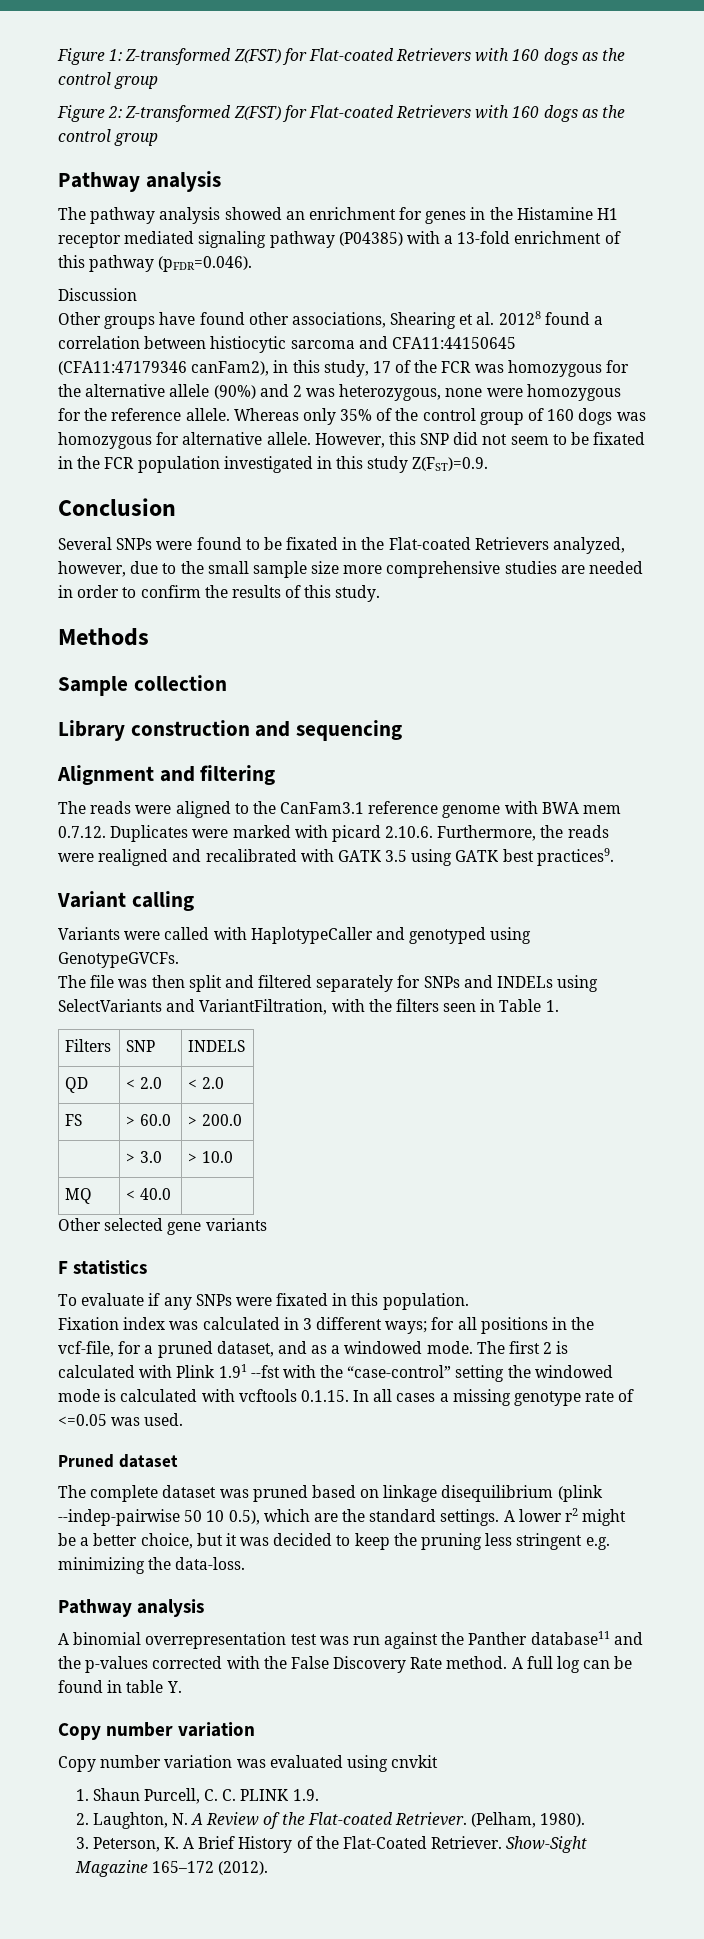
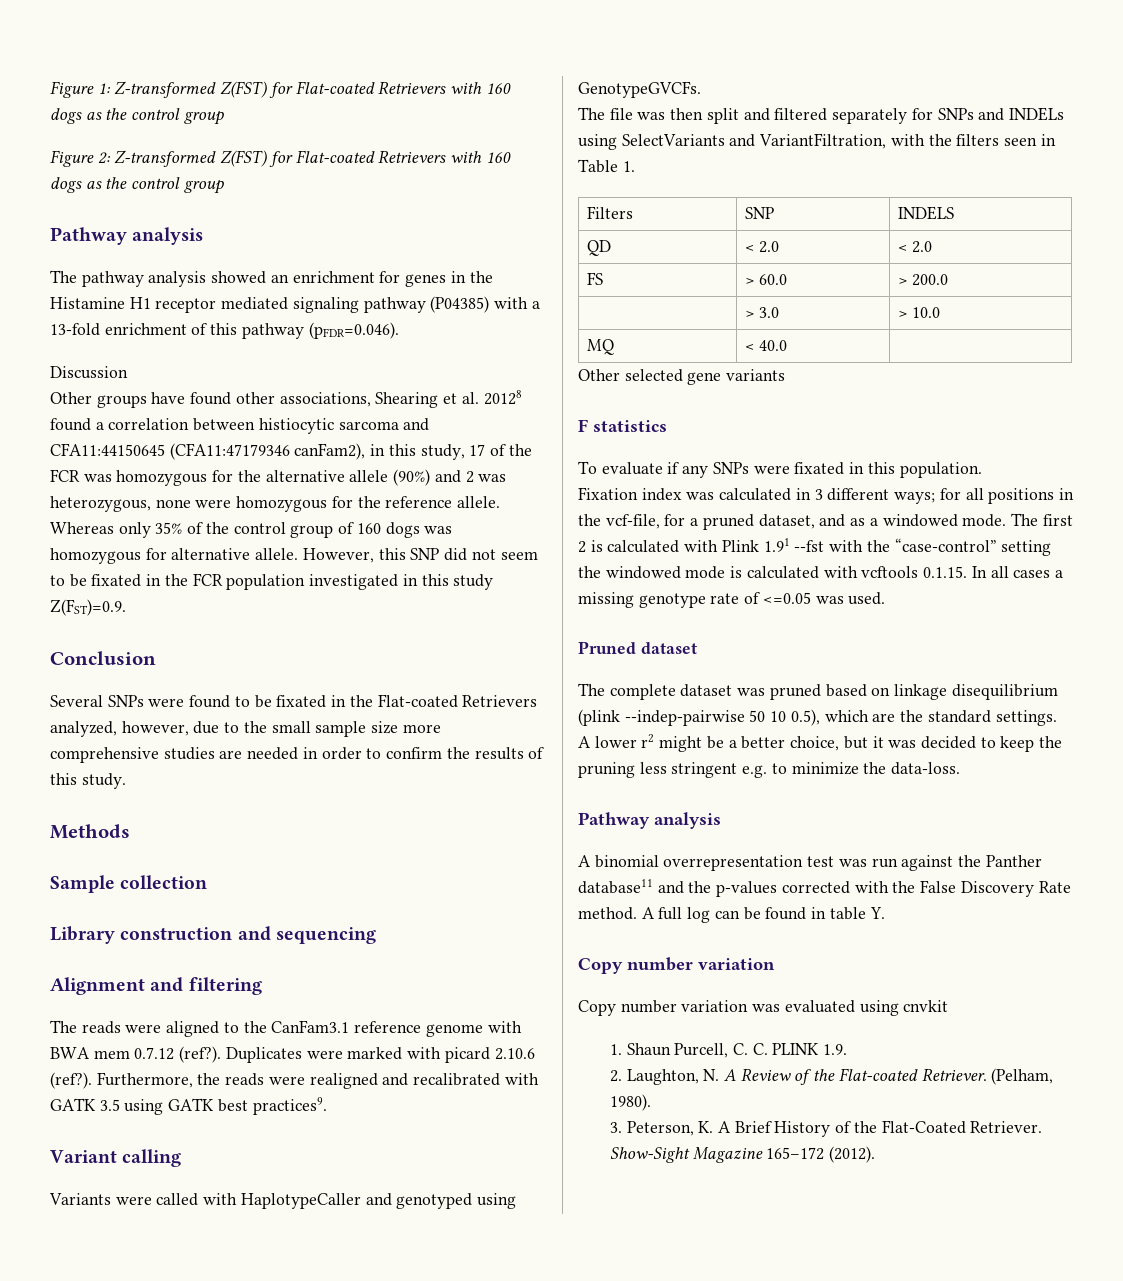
- The reads were aligned to the CanFam3.1 reference genome with BWA mem 0.7.12. Duplicates were marked with picard 2.10.6. Furthermore, the reads were realigned and recalibrated with GATK 3.5 using GATK best practices9.
+ The reads were aligned to the CanFam3.1 reference genome with BWA mem 0.7.12 (ref?). Duplicates were marked with picard 2.10.6 (ref?). Furthermore, the reads were realigned and recalibrated with GATK 3.5 using GATK best practices9.
- A lower r2 might be a better choice, but it was decided to keep the pruning less stringent e.g. minimizing the data-loss.
+ A lower r2 might be a better choice, but it was decided to keep the pruning less stringent e.g. to minimize the data-loss.

